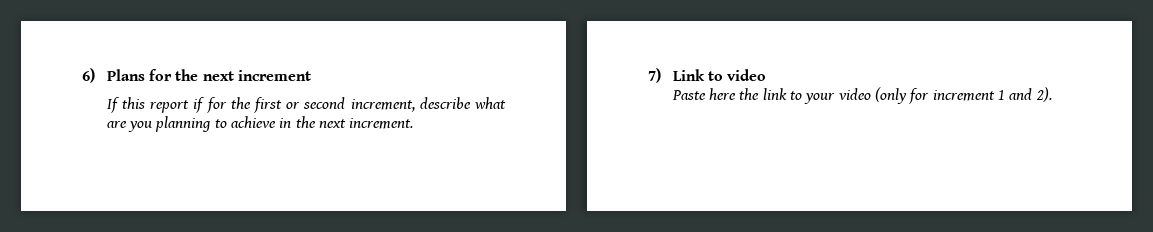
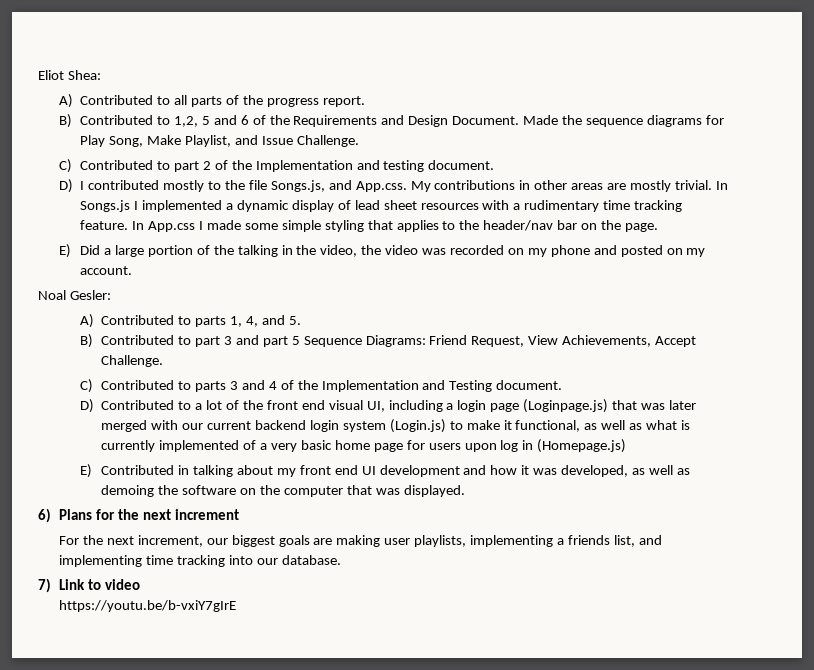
+ Eliot Shea:
+ A) Contributed to all parts of the progress report.
+ B) Contributed to 1,2, 5 and 6 of the Requirements and Design Document. Made the sequence diagrams for Play Song, Make Playlist, and Issue Challenge.
+ C) Contributed to part 2 of the Implementation and testing document.
+ D) I contributed mostly to the file Songs.js, and App.css. My contributions in other areas are mostly trivial. In Songs.js I implemented a dynamic display of lead sheet resources with a rudimentary time tracking feature. In App.css I made some simple styling that applies to the header/nav bar on the page.
+ E) Did a large portion of the talking in the video, the video was recorded on my phone and posted on my account.
+ Noal Gesler:
+ A) Contributed to parts 1, 4, and 5.
+ B) Contributed to part 3 and part 5 Sequence Diagrams: Friend Request, View Achievements, Accept Challenge.
+ C) Contributed to parts 3 and 4 of the Implementation and Testing document.
+ D) Contributed to a lot of the front end visual UI, including a login page (Loginpage.js) that was later merged with our current backend login system (Login.js) to make it functional, as well as what is currently implemented of a very basic home page for users upon log in (Homepage.js)
+ E) Contributed in talking about my front end UI development and how it was developed, as well as demoing the software on the computer that was displayed.
- If this report if for the first or second increment, describe what are you planning to achieve in the next increment.
+ For the next increment, our biggest goals are making user playlists, implementing a friends list, and implementing time tracking into our database.
  7) Link to video
- Paste here the link to your video (only for increment 1 and 2).
+ https://youtu.be/b-vxiY7gIrE

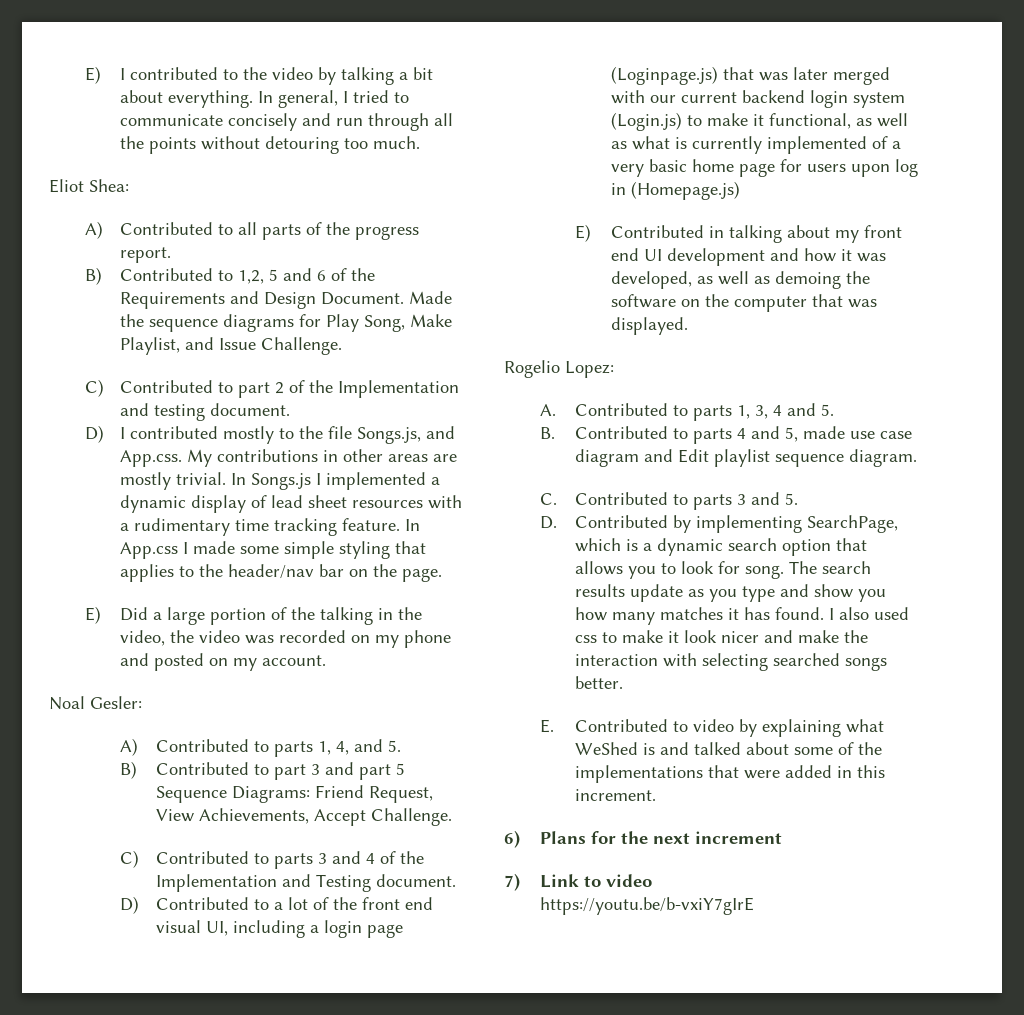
+ E) I contributed to the video by talking a bit about everything. In general, I tried to communicate concisely and run through all the points without detouring too much.
+ Rogelio Lopez:
+ A. Contributed to parts 1, 3, 4 and 5.
+ B. Contributed to parts 4 and 5, made use case diagram and Edit playlist sequence diagram.
+ C. Contributed to parts 3 and 5.
+ D. Contributed by implementing SearchPage, which is a dynamic search option that allows you to look for song. The search results update as you type and show you how many matches it has found. I also used css to make it look nicer and make the interaction with selecting searched songs better.
+ E. Contributed to video by explaining what WeShed is and talked about some of the implementations that were added in this increment.
- For the next increment, our biggest goals are making user playlists, implementing a friends list, and implementing time tracking into our database.

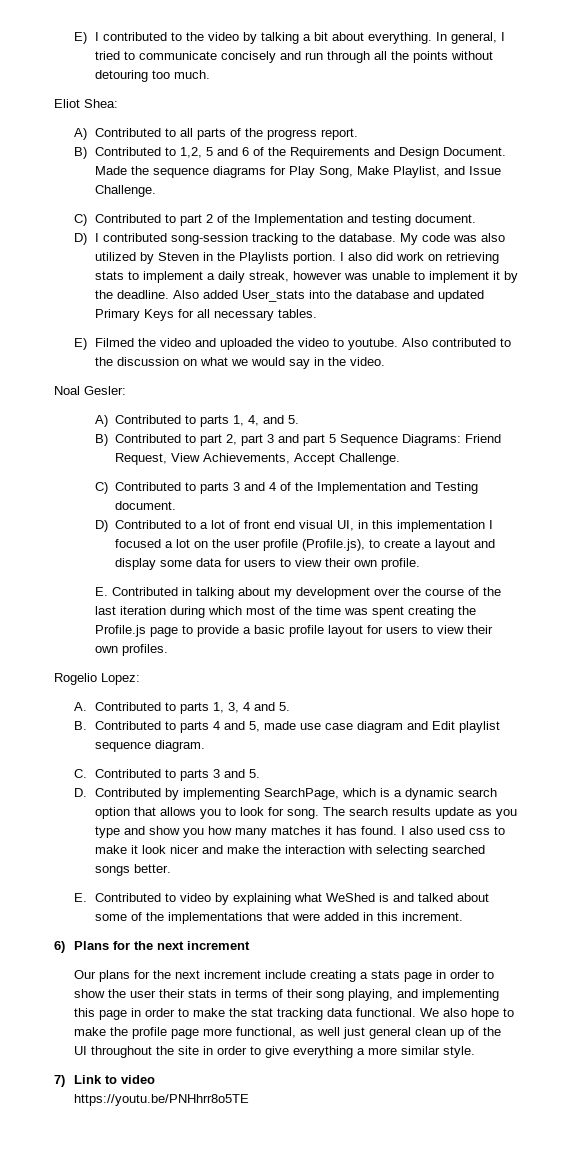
- D) I contributed mostly to the file Songs.js, and App.css. My contributions in other areas are mostly trivial. In Songs.js I implemented a dynamic display of lead sheet resources with a rudimentary time tracking feature. In App.css I made some simple styling that applies to the header/nav bar on the page.
- E) Did a large portion of the talking in the video, the video was recorded on my phone and posted on my account.
+ D) I contributed song-session tracking to the database. My code was also utilized by Steven in the Playlists portion. I also did work on retrieving stats to implement a daily streak, however was unable to implement it by the deadline. Also added User_stats into the database and updated Primary Keys for all necessary tables.
+ E) Filmed the video and uploaded the video to youtube. Also contributed to the discussion on what we would say in the video.
- B) Contributed to part 3 and part 5 Sequence Diagrams: Friend Request, View Achievements, Accept Challenge.
+ B) Contributed to part 2, part 3 and part 5 Sequence Diagrams: Friend Request, View Achievements, Accept Challenge.
- D) Contributed to a lot of the front end visual UI, including a login page (Loginpage.js) that was later merged with our current backend login system (Login.js) to make it functional, as well as what is currently implemented of a very basic home page for users upon log in (Homepage.js)
- E) Contributed in talking about my front end UI development and how it was developed, as well as demoing the software on the computer that was displayed.
+ D) Contributed to a lot of front end visual UI, in this implementation I focused a lot on the user profile (Profile.js), to create a layout and display some data for users to view their own profile.
+ E. Contributed in talking about my development over the course of the last iteration during which most of the time was spent creating the Profile.js page to provide a basic profile layout for users to view their own profiles.
+ Our plans for the next increment include creating a stats page in order to show the user their stats in terms of their song playing, and implementing this page in order to make the stat tracking data functional. We also hope to make the profile page more functional, as well just general clean up of the UI throughout the site in order to give everything a more similar style.
- https://youtu.be/b-vxiY7gIrE
+ https://youtu.be/PNHhrr8o5TE

